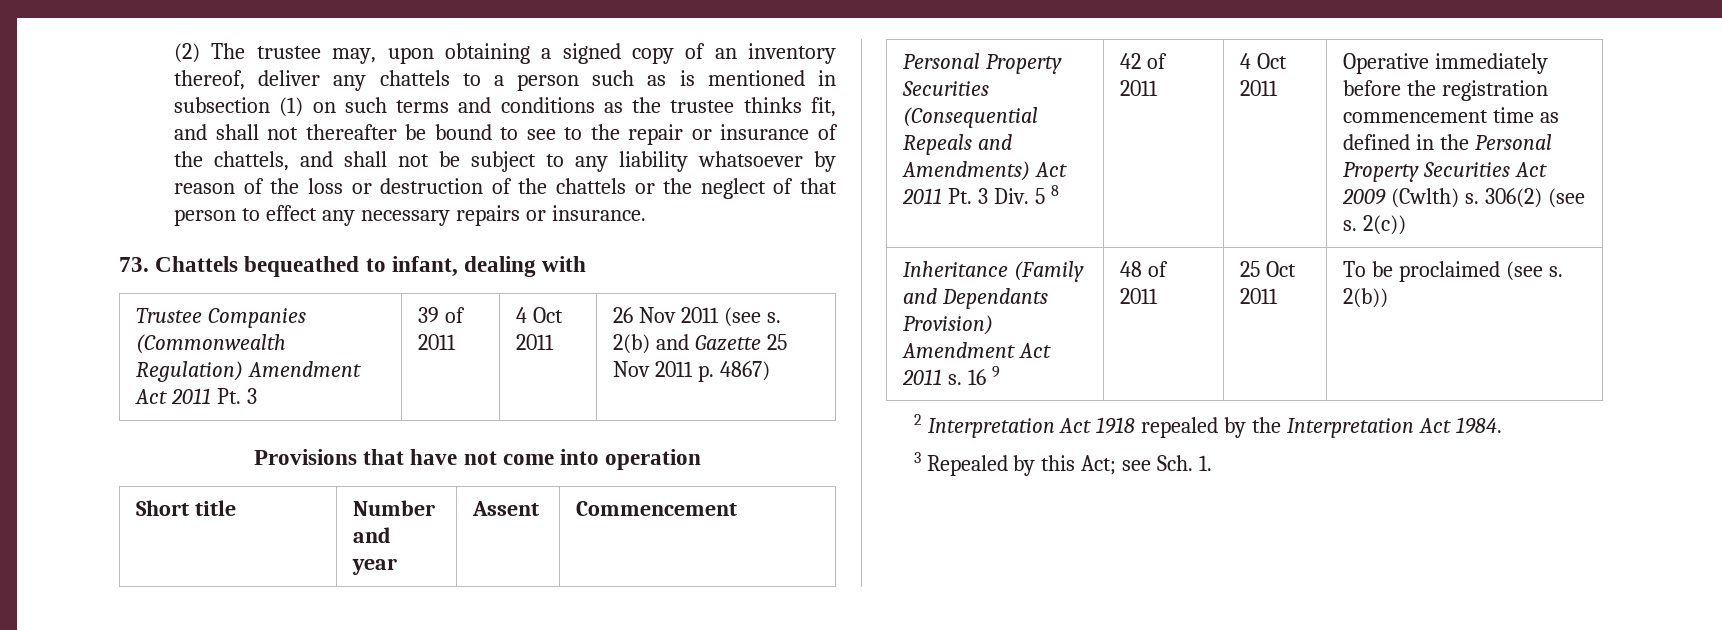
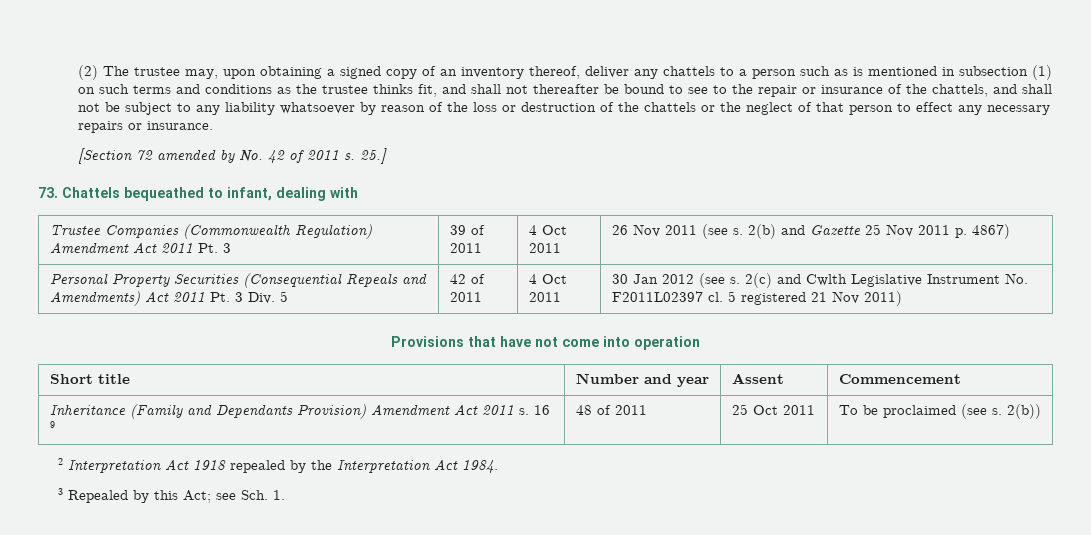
+ [Section 72 amended by No. 42 of 2011 s. 25.]
+ Personal Property Securities (Consequential Repeals and Amendments) Act 2011 Pt. 3 Div. 5 | 42 of 2011 | 4 Oct 2011 | 30 Jan 2012 (see s. 2(c) and Cwlth Legislative Instrument No. F2011L02397 cl. 5 registered 21 Nov 2011)
- Personal Property Securities (Consequential Repeals and Amendments) Act 2011 Pt. 3 Div. 5 8 | 42 of 2011 | 4 Oct 2011 | Operative immediately before the registration commencement time as defined in the Personal Property Securities Act 2009 (Cwlth) s. 306(2) (see s. 2(c))

